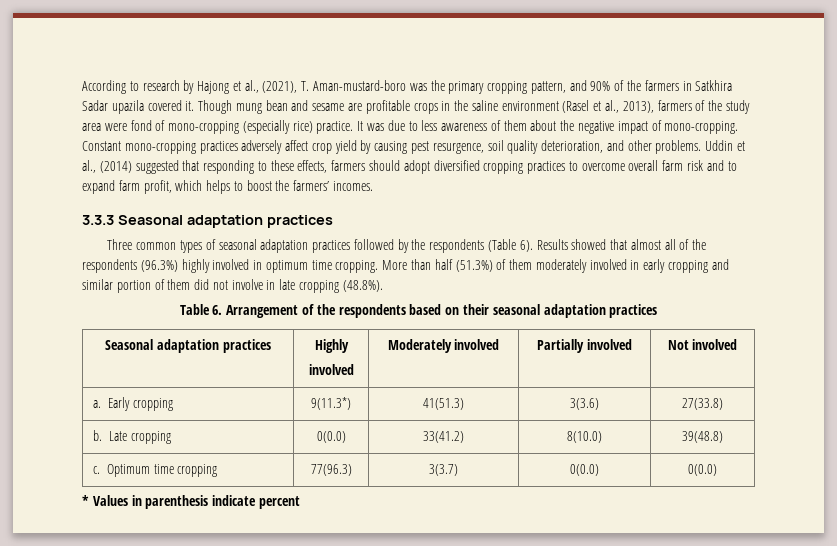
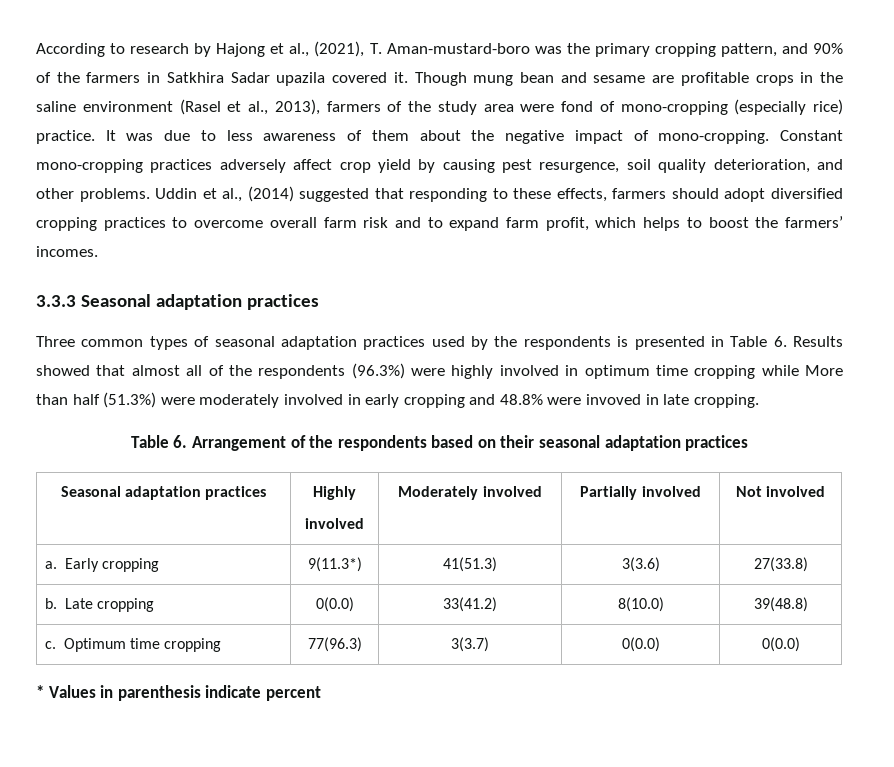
- Three common types of seasonal adaptation practices followed by the respondents (Table 6). Results showed that almost all of the respondents (96.3%) highly involved in optimum time cropping. More than half (51.3%) of them moderately involved in early cropping and similar portion of them did not involve in late cropping (48.8%).
+ Three common types of seasonal adaptation practices used by the respondents is presented in Table 6. Results showed that almost all of the respondents (96.3%) were highly involved in optimum time cropping while More than half (51.3%) were moderately involved in early cropping and 48.8% were invoved in late cropping.

